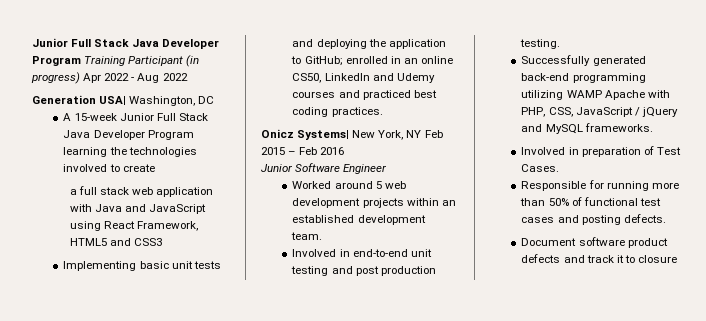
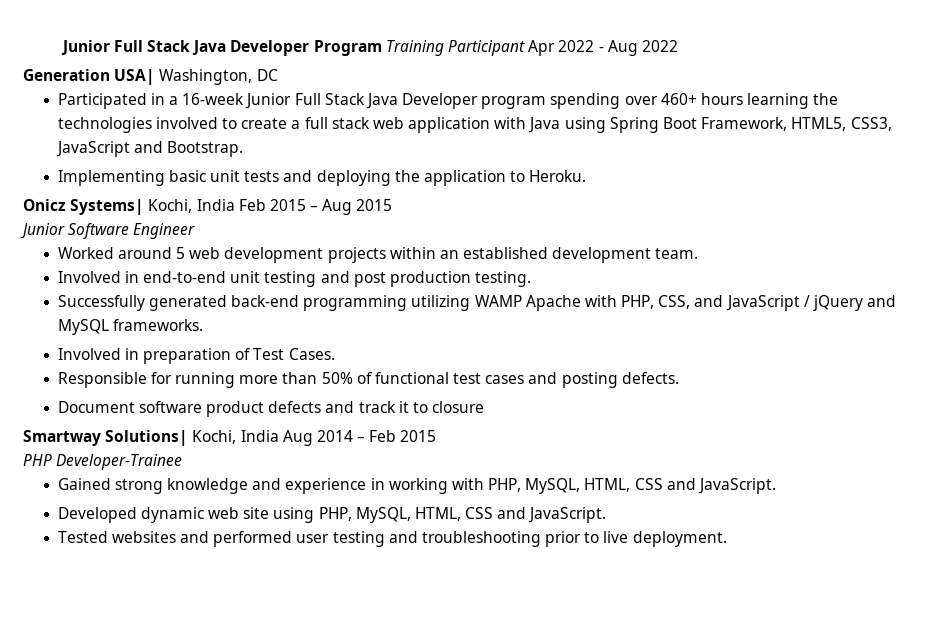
- Junior Full Stack Java Developer Program Training Participant (in progress) Apr 2022 - Aug 2022
+ Junior Full Stack Java Developer Program Training Participant Apr 2022 - Aug 2022
- A 15-week Junior Full Stack Java Developer Program learning the technologies involved to create
- a full stack web application with Java and JavaScript using React Framework, HTML5 and CSS3
+ Participated in a 16-week Junior Full Stack Java Developer program spending over 460+ hours learning the technologies involved to create a full stack web application with Java using Spring Boot Framework, HTML5, CSS3, JavaScript and Bootstrap.
- Implementing basic unit tests and deploying the application to GitHub; enrolled in an online CS50, LinkedIn and Udemy courses and practiced best coding practices.
+ Implementing basic unit tests and deploying the application to Heroku.
- Onicz Systems| New York, NY Feb 2015 – Feb 2016
+ Onicz Systems| Kochi, India Feb 2015 – Aug 2015
- Successfully generated back-end programming utilizing WAMP Apache with PHP, CSS, JavaScript / jQuery and MySQL frameworks.
+ Successfully generated back-end programming utilizing WAMP Apache with PHP, CSS, and JavaScript / jQuery and MySQL frameworks.
+ Smartway Solutions| Kochi, India Aug 2014 – Feb 2015
+ PHP Developer-Trainee
+ Gained strong knowledge and experience in working with PHP, MySQL, HTML, CSS and JavaScript.
+ Developed dynamic web site using PHP, MySQL, HTML, CSS and JavaScript.
+ Tested websites and performed user testing and troubleshooting prior to live deployment.

